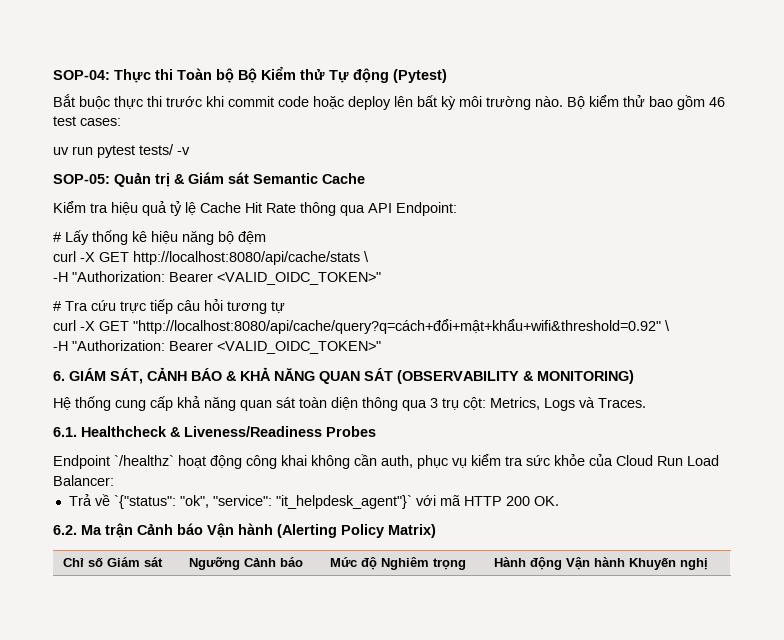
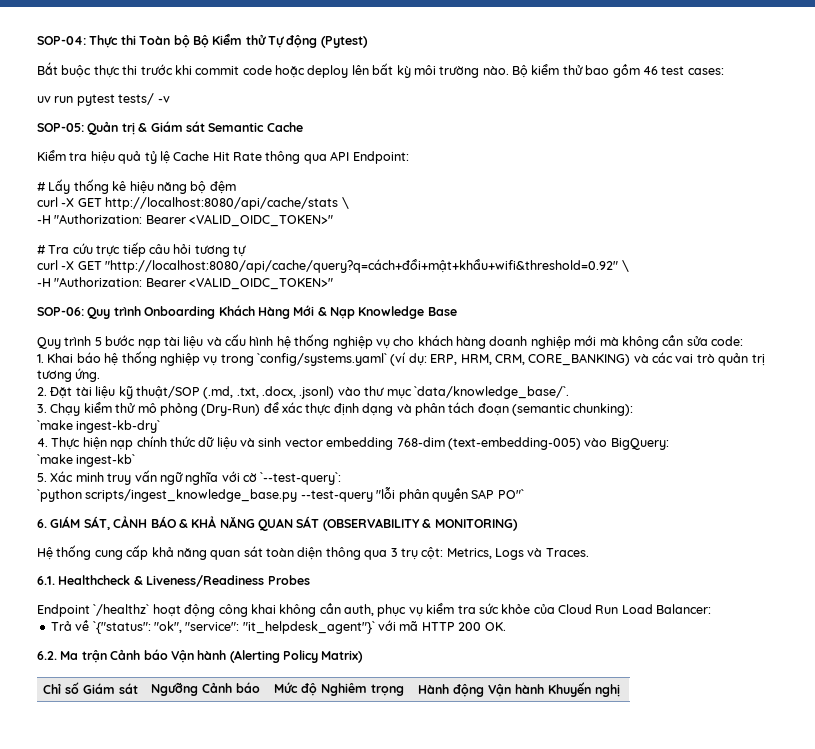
+ SOP-06: Quy trình Onboarding Khách Hàng Mới & Nạp Knowledge Base
+ Quy trình 5 bước nạp tài liệu và cấu hình hệ thống nghiệp vụ cho khách hàng doanh nghiệp mới mà không cần sửa code:
+ 1. Khai báo hệ thống nghiệp vụ trong `config/systems.yaml` (ví dụ: ERP, HRM, CRM, CORE_BANKING) và các vai trò quản trị tương ứng.
+ 2. Đặt tài liệu kỹ thuật/SOP (.md, .txt, .docx, .jsonl) vào thư mục `data/knowledge_base/`.
+ 3. Chạy kiểm thử mô phỏng (Dry-Run) để xác thực định dạng và phân tách đoạn (semantic chunking):
+ `make ingest-kb-dry`
+ 4. Thực hiện nạp chính thức dữ liệu và sinh vector embedding 768-dim (text-embedding-005) vào BigQuery:
+ `make ingest-kb`
+ 5. Xác minh truy vấn ngữ nghĩa với cờ `--test-query`:
+ `python scripts/ingest_knowledge_base.py --test-query "lỗi phân quyền SAP PO"`

